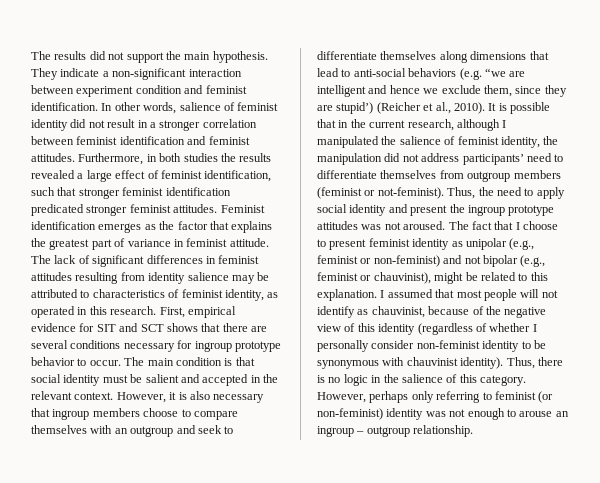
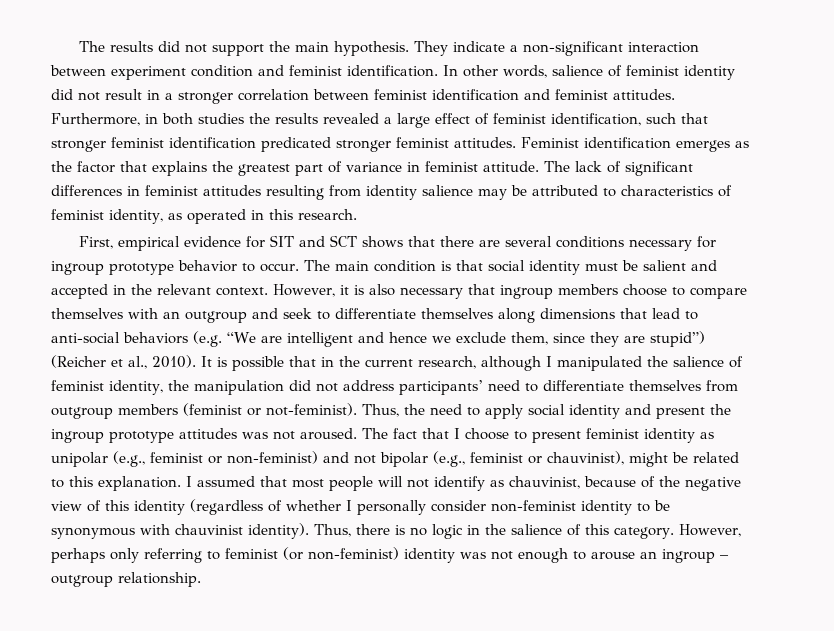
- The lack of significant differences in feminist attitudes resulting from identity salience may be attributed to characteristics of feminist identity, as operated in this research. First, empirical evidence for SIT and SCT shows that there are several conditions necessary for ingroup prototype behavior to occur.
+ The lack of significant differences in feminist attitudes resulting from identity salience may be attributed to characteristics of feminist identity, as operated in this research.
+ First, empirical evidence for SIT and SCT shows that there are several conditions necessary for ingroup prototype behavior to occur.
- However, it is also necessary that ingroup members choose to compare themselves with an outgroup and seek to differentiate themselves along dimensions that lead to anti-social behaviors (e.g. “we are intelligent and hence we exclude them, since they are stupid’) (Reicher et al., 2010).
+ However, it is also necessary that ingroup members choose to compare themselves with an outgroup and seek to differentiate themselves along dimensions that lead to anti-social behaviors (e.g. “We are intelligent and hence we exclude them, since they are stupid”) (Reicher et al., 2010).

